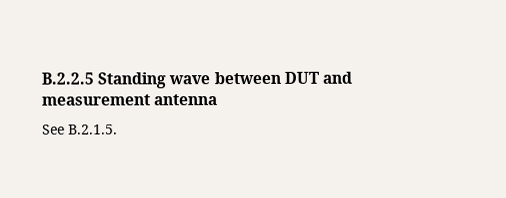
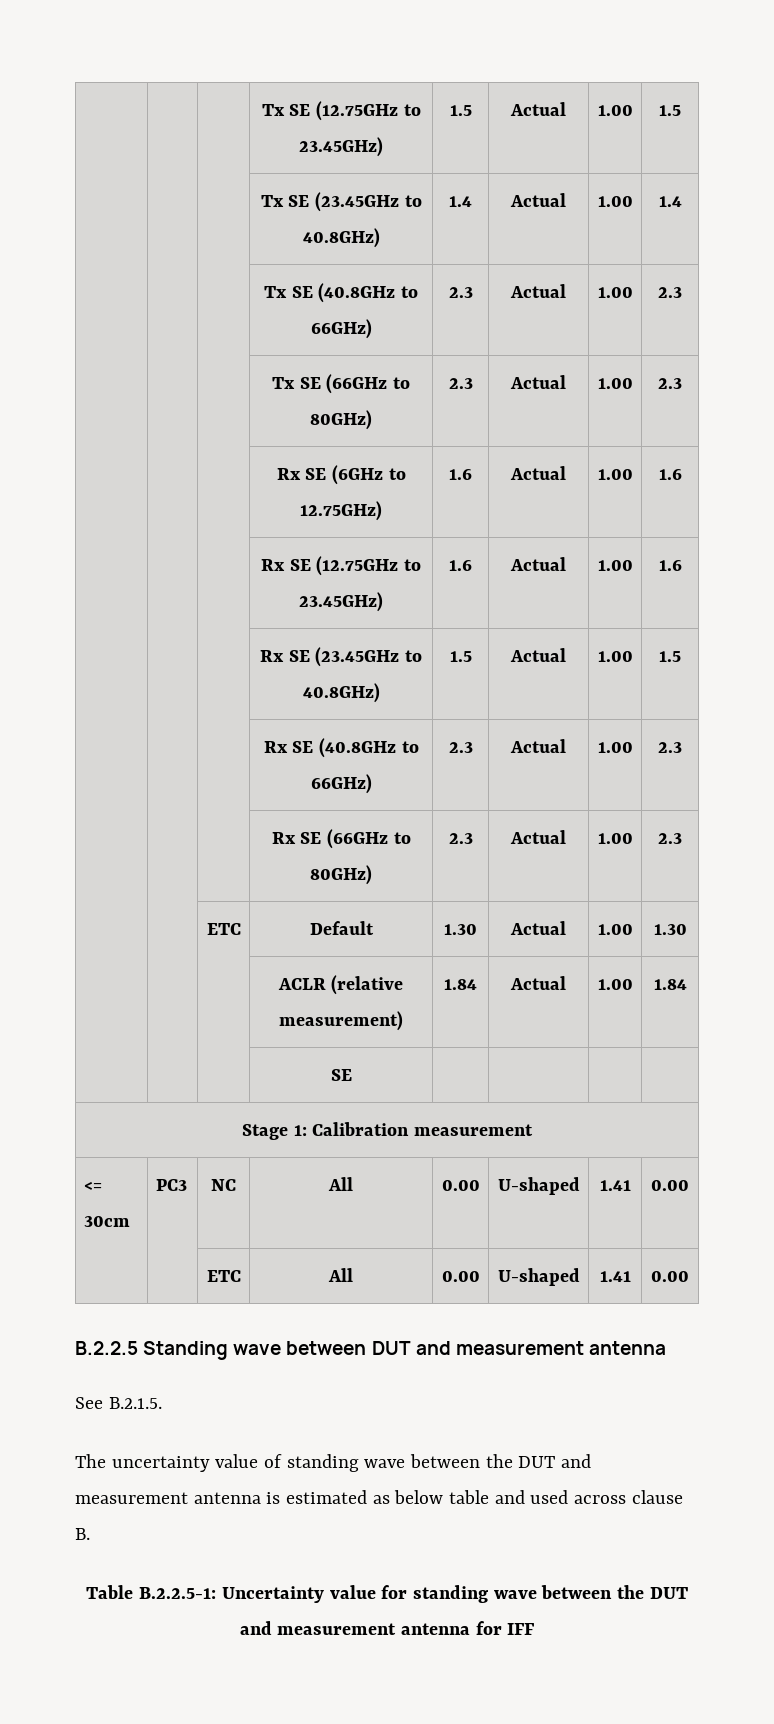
+ | | | Tx SE (12.75GHz to 23.45GHz) | 1.5 | Actual | 1.00 | 1.5
+ | | | Tx SE (23.45GHz to 40.8GHz) | 1.4 | Actual | 1.00 | 1.4
+ | | | Tx SE (40.8GHz to 66GHz) | 2.3 | Actual | 1.00 | 2.3
+ | | | Tx SE (66GHz to 80GHz) | 2.3 | Actual | 1.00 | 2.3
+ | | | Rx SE (6GHz to 12.75GHz) | 1.6 | Actual | 1.00 | 1.6
+ | | | Rx SE (12.75GHz to 23.45GHz) | 1.6 | Actual | 1.00 | 1.6
+ | | | Rx SE (23.45GHz to 40.8GHz) | 1.5 | Actual | 1.00 | 1.5
+ | | | Rx SE (40.8GHz to 66GHz) | 2.3 | Actual | 1.00 | 2.3
+ | | | Rx SE (66GHz to 80GHz) | 2.3 | Actual | 1.00 | 2.3
+ | | ETC | Default | 1.30 | Actual | 1.00 | 1.30
+ | | | ACLR (relative measurement) | 1.84 | Actual | 1.00 | 1.84
+ | | | SE | | | |
+ Stage 1: Calibration measurement
+ <= 30cm | PC3 | NC | All | 0.00 | U-shaped | 1.41 | 0.00
+ | | ETC | All | 0.00 | U-shaped | 1.41 | 0.00
+ The uncertainty value of standing wave between the DUT and measurement antenna is estimated as below table and used across clause B.
+ Table B.2.2.5-1: Uncertainty value for standing wave between the DUT and measurement antenna for IFF

